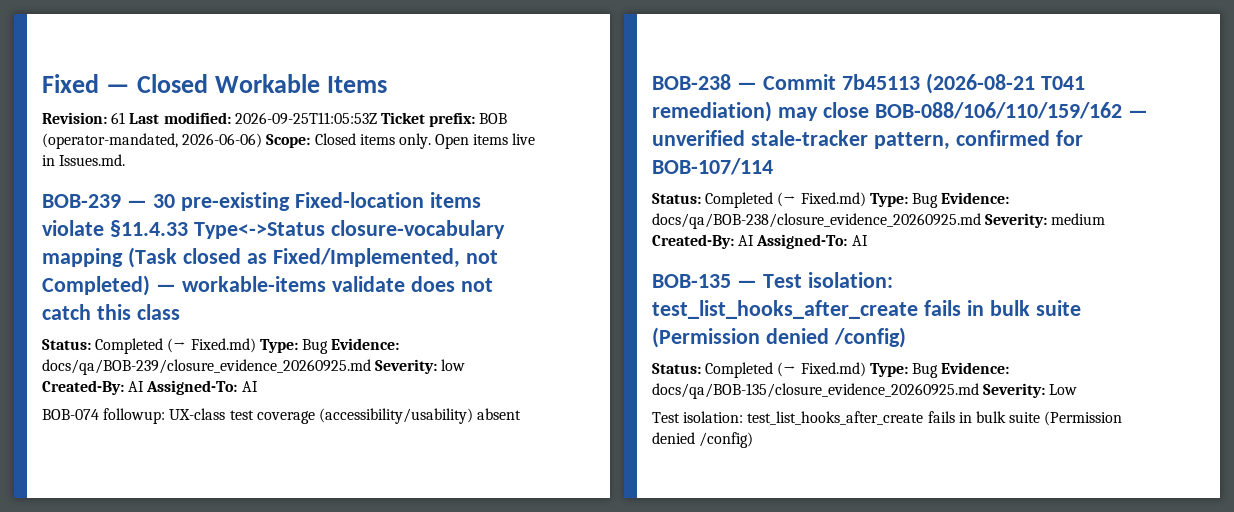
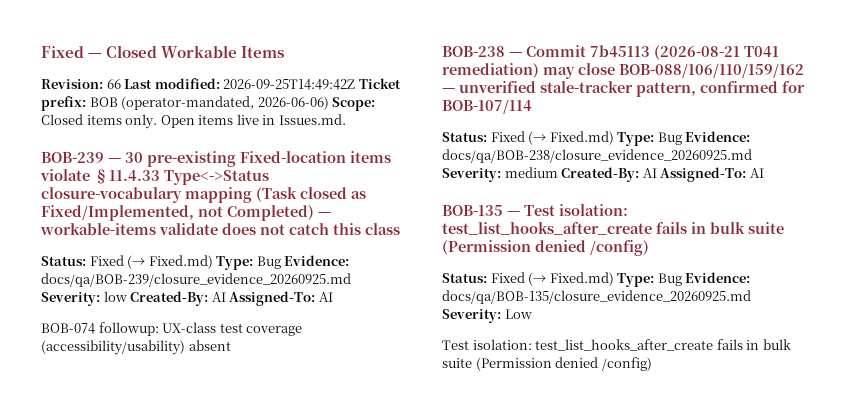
- Revision: 61 Last modified: 2026-09-25T11:05:53Z Ticket prefix: BOB (operator-mandated, 2026-06-06) Scope: Closed items only.
+ Revision: 66 Last modified: 2026-09-25T14:49:42Z Ticket prefix: BOB (operator-mandated, 2026-06-06) Scope: Closed items only.
- Status: Completed (→ Fixed.md) Type: Bug Evidence: docs/qa/BOB-239/closure_evidence_20260925.md Severity: low Created-By: AI Assigned-To: AI
+ Status: Fixed (→ Fixed.md) Type: Bug Evidence: docs/qa/BOB-239/closure_evidence_20260925.md Severity: low Created-By: AI Assigned-To: AI
- Status: Completed (→ Fixed.md) Type: Bug Evidence: docs/qa/BOB-238/closure_evidence_20260925.md Severity: medium Created-By: AI Assigned-To: AI
+ Status: Fixed (→ Fixed.md) Type: Bug Evidence: docs/qa/BOB-238/closure_evidence_20260925.md Severity: medium Created-By: AI Assigned-To: AI
- Status: Completed (→ Fixed.md) Type: Bug Evidence: docs/qa/BOB-135/closure_evidence_20260925.md Severity: Low
+ Status: Fixed (→ Fixed.md) Type: Bug Evidence: docs/qa/BOB-135/closure_evidence_20260925.md Severity: Low

